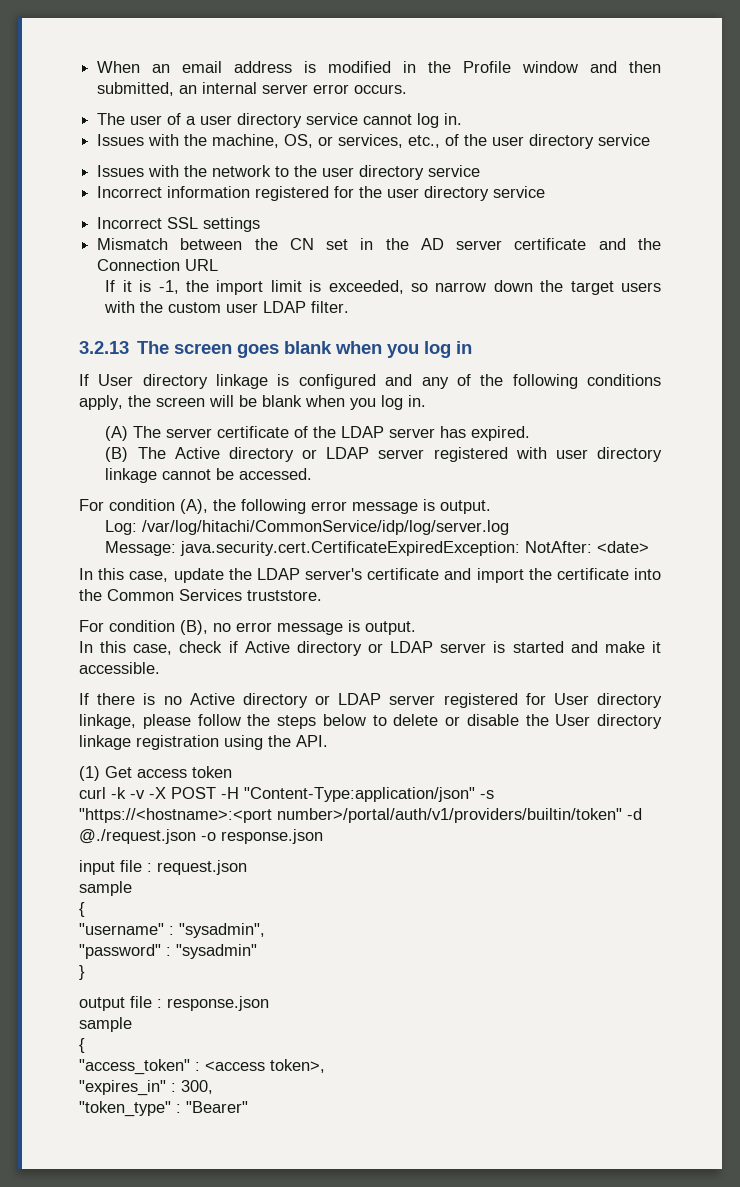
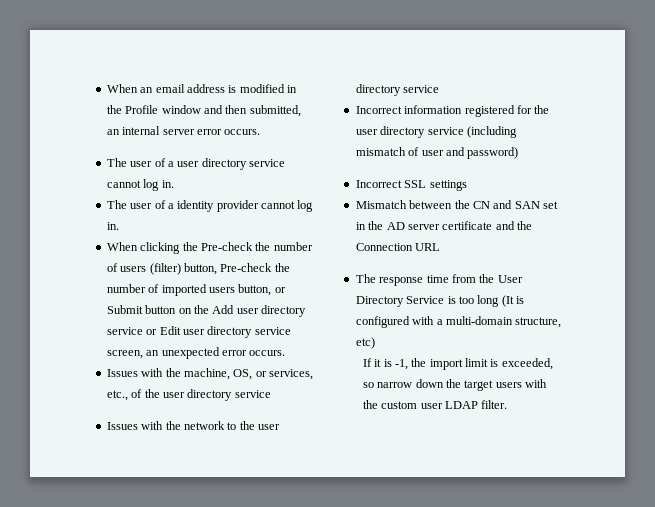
+ The user of a identity provider cannot log in.
+ When clicking the Pre-check the number of users (filter) button, Pre-check the number of imported users button, or Submit button on the Add user directory service or Edit user directory service screen, an unexpected error occurs.
- Incorrect information registered for the user directory service
+ Incorrect information registered for the user directory service (including mismatch of user and password)
- Mismatch between the CN set in the AD server certificate and the Connection URL
+ Mismatch between the CN and SAN set in the AD server certificate and the Connection URL
+ The response time from the User Directory Service is too long (It is configured with a multi-domain structure, etc)
- 3.2.13 The screen goes blank when you log in
- If User directory linkage is configured and any of the following conditions apply, the screen will be blank when you log in.
- (A) The server certificate of the LDAP server has expired.
- (B) The Active directory or LDAP server registered with user directory linkage cannot be accessed.
- For condition (A), the following error message is output.
- Log: /var/log/hitachi/CommonService/idp/log/server.log
- Message: java.security.cert.CertificateExpiredException: NotAfter: <date>
- In this case, update the LDAP server's certificate and import the certificate into the Common Services truststore.
- For condition (B), no error message is output.
- In this case, check if Active directory or LDAP server is started and make it accessible.
- If there is no Active directory or LDAP server registered for User directory linkage, please follow the steps below to delete or disable the User directory linkage registration using the API.
- (1) Get access token
- curl -k -v -X POST -H "Content-Type:application/json" -s "https://<hostname>:<port number>/portal/auth/v1/providers/builtin/token" -d @./request.json -o response.json
- input file : request.json
- sample
- {
- "username" : "sysadmin",
- "password" : "sysadmin"
- }
- output file : response.json
- sample
- {
- "access_token" : <access token>,
- "expires_in" : 300,
- "token_type" : "Bearer"

